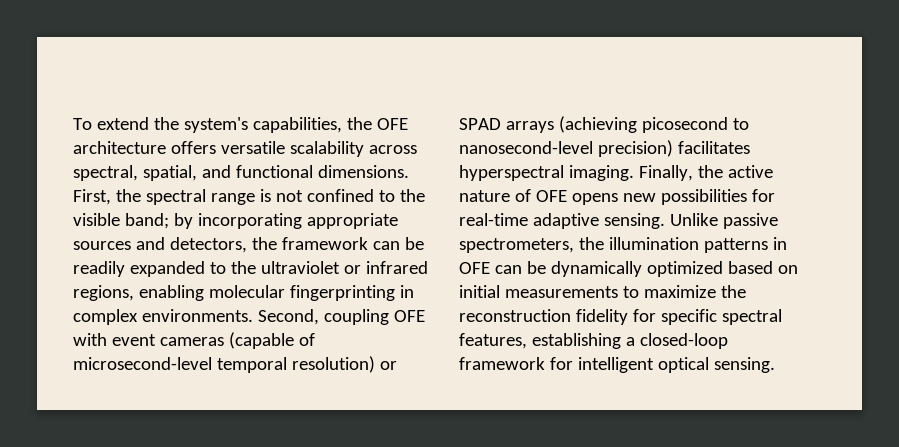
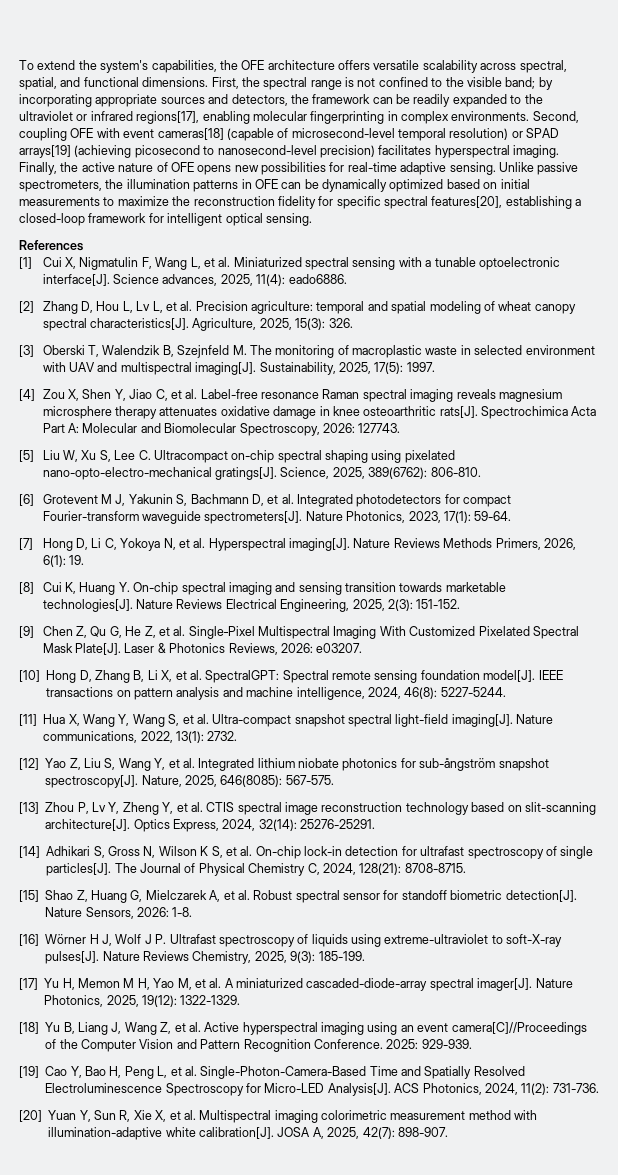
- First, the spectral range is not confined to the visible band; by incorporating appropriate sources and detectors, the framework can be readily expanded to the ultraviolet or infrared regions, enabling molecular fingerprinting in complex environments.
+ First, the spectral range is not confined to the visible band; by incorporating appropriate sources and detectors, the framework can be readily expanded to the ultraviolet or infrared regions[17], enabling molecular fingerprinting in complex environments.
- Second, coupling OFE with event cameras (capable of microsecond-level temporal resolution) or SPAD arrays (achieving picosecond to nanosecond-level precision) facilitates hyperspectral imaging.
+ Second, coupling OFE with event cameras[18] (capable of microsecond-level temporal resolution) or SPAD arrays[19] (achieving picosecond to nanosecond-level precision) facilitates hyperspectral imaging.
- Unlike passive spectrometers, the illumination patterns in OFE can be dynamically optimized based on initial measurements to maximize the reconstruction fidelity for specific spectral features, establishing a closed-loop framework for intelligent optical sensing.
+ Unlike passive spectrometers, the illumination patterns in OFE can be dynamically optimized based on initial measurements to maximize the reconstruction fidelity for specific spectral features[20], establishing a closed-loop framework for intelligent optical sensing.
+ References
+ [1] Cui X, Nigmatulin F, Wang L, et al. Miniaturized spectral sensing with a tunable optoelectronic interface[J]. Science advances, 2025, 11(4): eado6886.
+ [2] Zhang D, Hou L, Lv L, et al. Precision agriculture: temporal and spatial modeling of wheat canopy spectral characteristics[J]. Agriculture, 2025, 15(3): 326.
+ [3] Oberski T, Walendzik B, Szejnfeld M. The monitoring of macroplastic waste in selected environment with UAV and multispectral imaging[J]. Sustainability, 2025, 17(5): 1997.
+ [4] Zou X, Shen Y, Jiao C, et al. Label-free resonance Raman spectral imaging reveals magnesium microsphere therapy attenuates oxidative damage in knee osteoarthritic rats[J]. Spectrochimica Acta Part A: Molecular and Biomolecular Spectroscopy, 2026: 127743.
+ [5] Liu W, Xu S, Lee C. Ultracompact on-chip spectral shaping using pixelated nano-opto-electro-mechanical gratings[J]. Science, 2025, 389(6762): 806-810.
+ [6] Grotevent M J, Yakunin S, Bachmann D, et al. Integrated photodetectors for compact Fourier-transform waveguide spectrometers[J]. Nature Photonics, 2023, 17(1): 59-64.
+ [7] Hong D, Li C, Yokoya N, et al. Hyperspectral imaging[J]. Nature Reviews Methods Primers, 2026, 6(1): 19.
+ [8] Cui K, Huang Y. On-chip spectral imaging and sensing transition towards marketable technologies[J]. Nature Reviews Electrical Engineering, 2025, 2(3): 151-152.
+ [9] Chen Z, Qu G, He Z, et al. Single‐Pixel Multispectral Imaging With Customized Pixelated Spectral Mask Plate[J]. Laser & Photonics Reviews, 2026: e03207.
+ [10] Hong D, Zhang B, Li X, et al. SpectralGPT: Spectral remote sensing foundation model[J]. IEEE transactions on pattern analysis and machine intelligence, 2024, 46(8): 5227-5244.
+ [11] Hua X, Wang Y, Wang S, et al. Ultra-compact snapshot spectral light-field imaging[J]. Nature communications, 2022, 13(1): 2732.
+ [12] Yao Z, Liu S, Wang Y, et al. Integrated lithium niobate photonics for sub-ångström snapshot spectroscopy[J]. Nature, 2025, 646(8085): 567-575.
+ [13] Zhou P, Lv Y, Zheng Y, et al. CTIS spectral image reconstruction technology based on slit-scanning architecture[J]. Optics Express, 2024, 32(14): 25276-25291.
+ [14] Adhikari S, Gross N, Wilson K S, et al. On-chip lock-in detection for ultrafast spectroscopy of single particles[J]. The Journal of Physical Chemistry C, 2024, 128(21): 8708-8715.
+ [15] Shao Z, Huang G, Mielczarek A, et al. Robust spectral sensor for standoff biometric detection[J]. Nature Sensors, 2026: 1-8.
+ [16] Wörner H J, Wolf J P. Ultrafast spectroscopy of liquids using extreme-ultraviolet to soft-X-ray pulses[J]. Nature Reviews Chemistry, 2025, 9(3): 185-199.
+ [17] Yu H, Memon M H, Yao M, et al. A miniaturized cascaded-diode-array spectral imager[J]. Nature Photonics, 2025, 19(12): 1322-1329.
+ [18] Yu B, Liang J, Wang Z, et al. Active hyperspectral imaging using an event camera[C]//Proceedings of the Computer Vision and Pattern Recognition Conference. 2025: 929-939.
+ [19] Cao Y, Bao H, Peng L, et al. Single-Photon-Camera-Based Time and Spatially Resolved Electroluminescence Spectroscopy for Micro-LED Analysis[J]. ACS Photonics, 2024, 11(2): 731-736.
+ [20] Yuan Y, Sun R, Xie X, et al. Multispectral imaging colorimetric measurement method with illumination-adaptive white calibration[J]. JOSA A, 2025, 42(7): 898-907.

